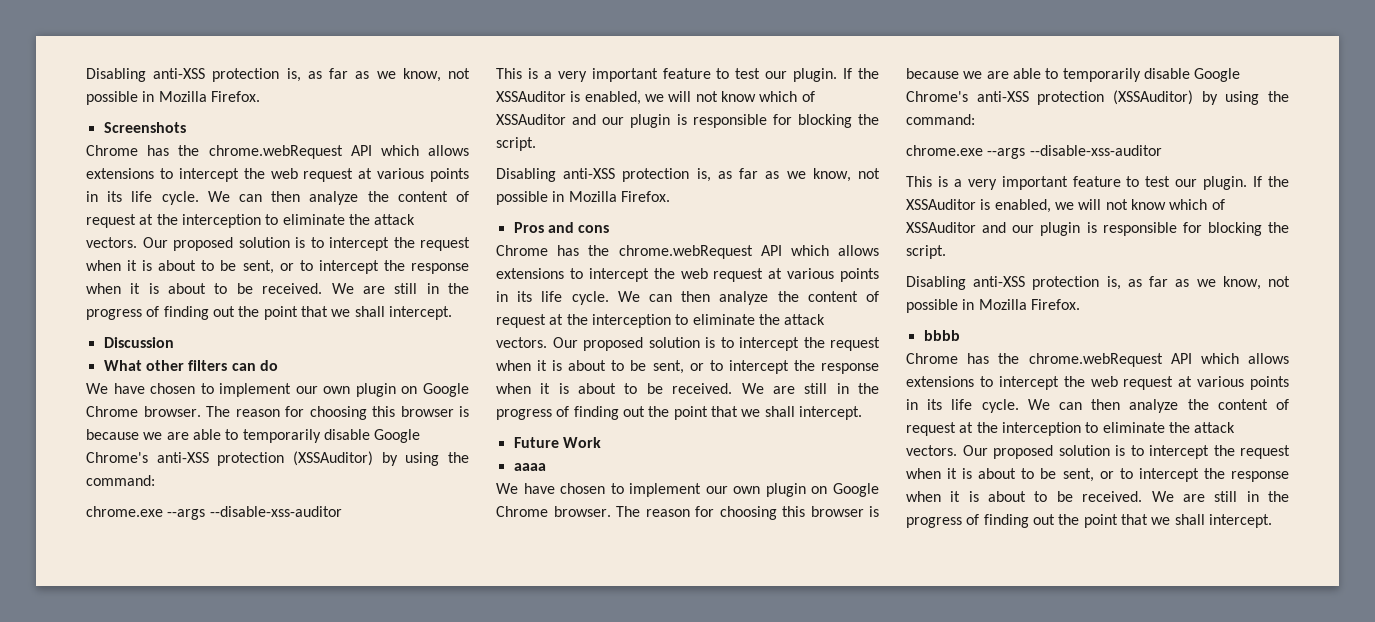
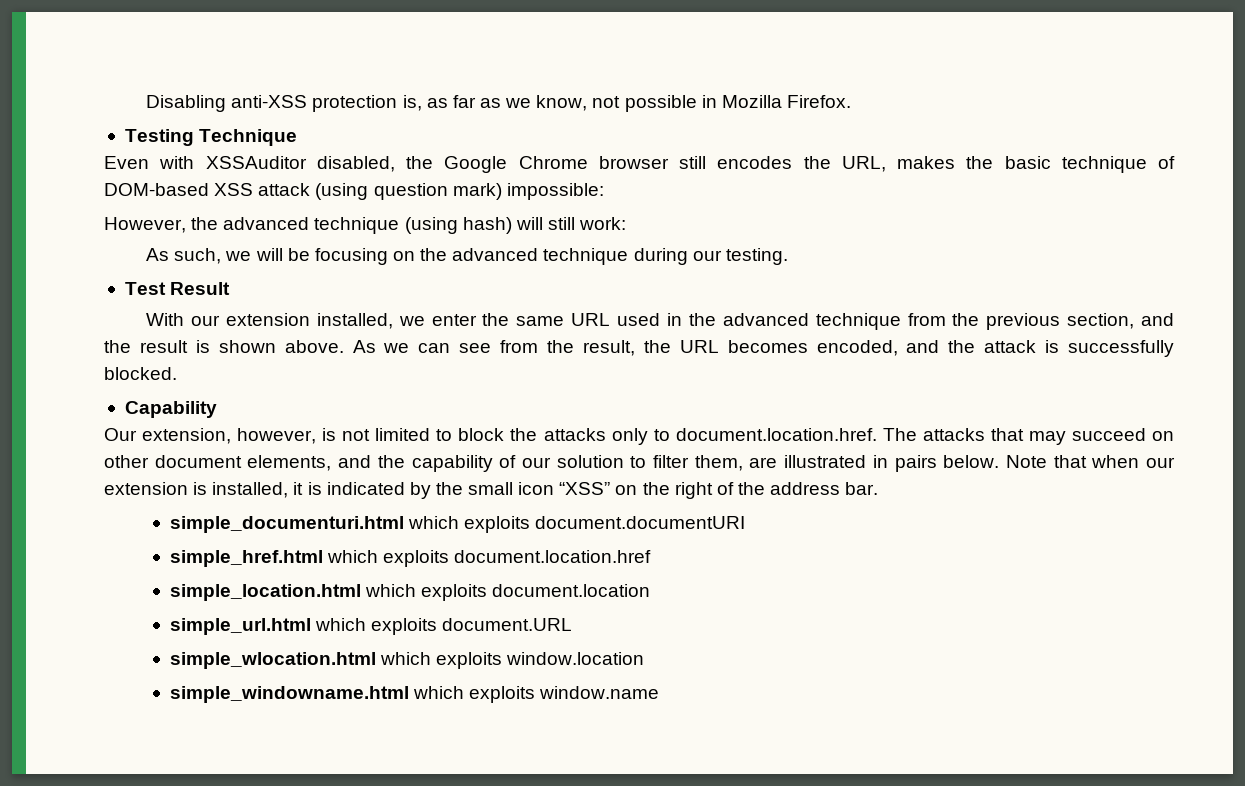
- Screenshots
- Chrome has the chrome.webRequest API which allows extensions to intercept the web request at various points in its life cycle. We can then analyze the content of request at the interception to eliminate the attack vectors. Our proposed solution is to intercept the request when it is about to be sent, or to intercept the response when it is about to be received. We are still in the progress of finding out the point that we shall intercept.
- Discussion
- What other filters can do
- We have chosen to implement our own plugin on Google Chrome browser. The reason for choosing this browser is because we are able to temporarily disable Google Chrome's anti-XSS protection (XSSAuditor) by using the command:
- chrome.exe --args --disable-xss-auditor
- This is a very important feature to test our plugin. If the XSSAuditor is enabled, we will not know which of XSSAuditor and our plugin is responsible for blocking the script.
- Disabling anti-XSS protection is, as far as we know, not possible in Mozilla Firefox.
- Pros and cons
- Chrome has the chrome.webRequest API which allows extensions to intercept the web request at various points in its life cycle. We can then analyze the content of request at the interception to eliminate the attack vectors. Our proposed solution is to intercept the request when it is about to be sent, or to intercept the response when it is about to be received. We are still in the progress of finding out the point that we shall intercept.
- Future Work
- aaaa
- We have chosen to implement our own plugin on Google Chrome browser. The reason for choosing this browser is because we are able to temporarily disable Google Chrome's anti-XSS protection (XSSAuditor) by using the command:
- chrome.exe --args --disable-xss-auditor
- This is a very important feature to test our plugin. If the XSSAuditor is enabled, we will not know which of XSSAuditor and our plugin is responsible for blocking the script.
- Disabling anti-XSS protection is, as far as we know, not possible in Mozilla Firefox.
- bbbb
- Chrome has the chrome.webRequest API which allows extensions to intercept the web request at various points in its life cycle. We can then analyze the content of request at the interception to eliminate the attack vectors. Our proposed solution is to intercept the request when it is about to be sent, or to intercept the response when it is about to be received. We are still in the progress of finding out the point that we shall intercept.
+ Testing Technique
+ Even with XSSAuditor disabled, the Google Chrome browser still encodes the URL, makes the basic technique of DOM-based XSS attack (using question mark) impossible:
+ However, the advanced technique (using hash) will still work:
+ As such, we will be focusing on the advanced technique during our testing.
+ Test Result
+ With our extension installed, we enter the same URL used in the advanced technique from the previous section, and the result is shown above. As we can see from the result, the URL becomes encoded, and the attack is successfully blocked.
+ Capability
+ Our extension, however, is not limited to block the attacks only to document.location.href. The attacks that may succeed on other document elements, and the capability of our solution to filter them, are illustrated in pairs below. Note that when our extension is installed, it is indicated by the small icon “XSS” on the right of the address bar.
+ simple_documenturi.html which exploits document.documentURI
+ simple_href.html which exploits document.location.href
+ simple_location.html which exploits document.location
+ simple_url.html which exploits document.URL
+ simple_wlocation.html which exploits window.location
+ simple_windowname.html which exploits window.name

